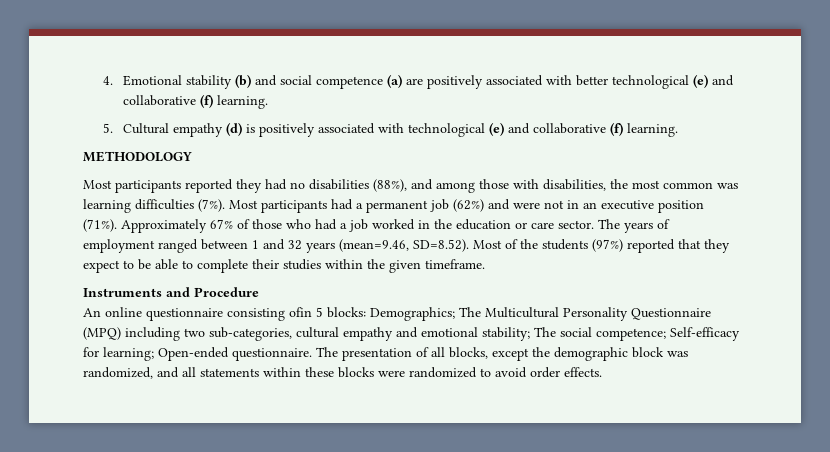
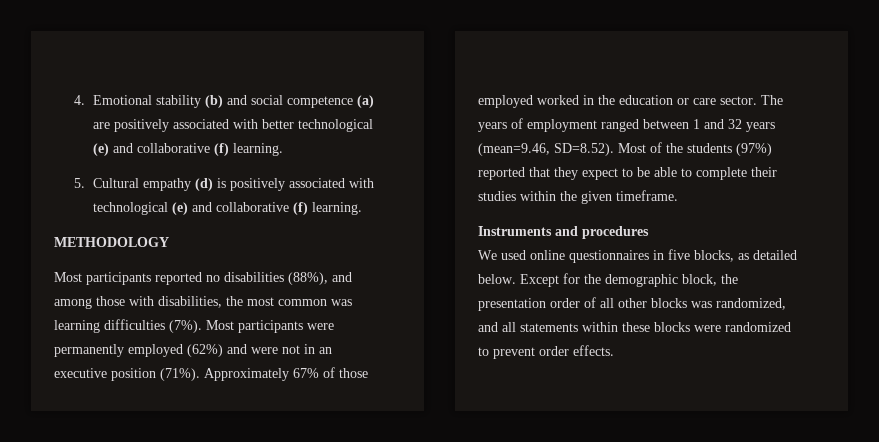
- Most participants reported they had no disabilities (88%), and among those with disabilities, the most common was learning difficulties (7%).
+ Most participants reported no disabilities (88%), and among those with disabilities, the most common was learning difficulties (7%).
- Most participants had a permanent job (62%) and were not in an executive position (71%).
+ Most participants were permanently employed (62%) and were not in an executive position (71%).
- Approximately 67% of those who had a job worked in the education or care sector.
+ Approximately 67% of those employed worked in the education or care sector.
- Instruments and Procedure
- An online questionnaire consisting ofin 5 blocks: Demographics; The Multicultural Personality Questionnaire (MPQ) including two sub-categories, cultural empathy and emotional stability; The social competence; Self-efficacy for learning; Open-ended questionnaire. The presentation of all blocks, except the demographic block was randomized, and all statements within these blocks were randomized to avoid order effects.
+ Instruments and procedures
+ We used online questionnaires in five blocks, as detailed below. Except for the demographic block, the presentation order of all other blocks was randomized, and all statements within these blocks were randomized to prevent order effects.

